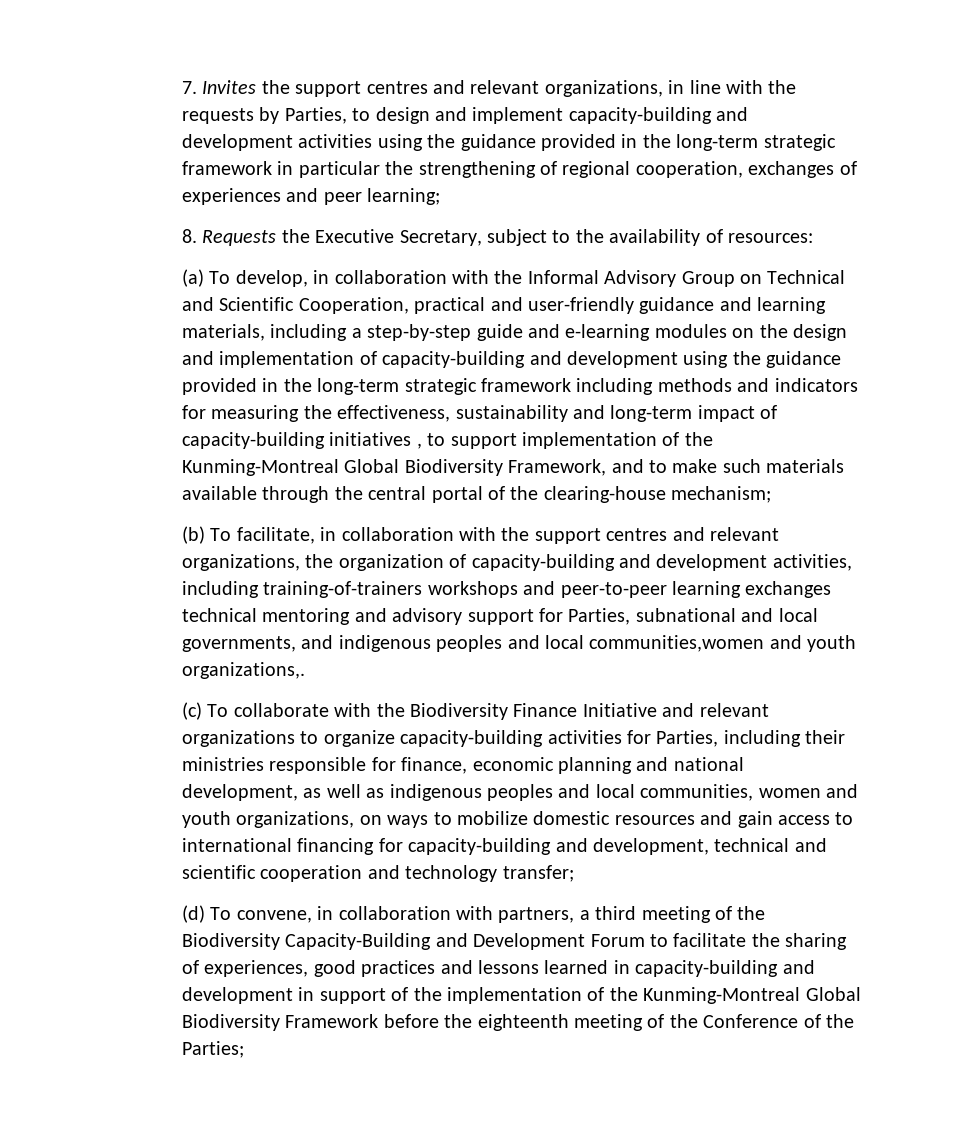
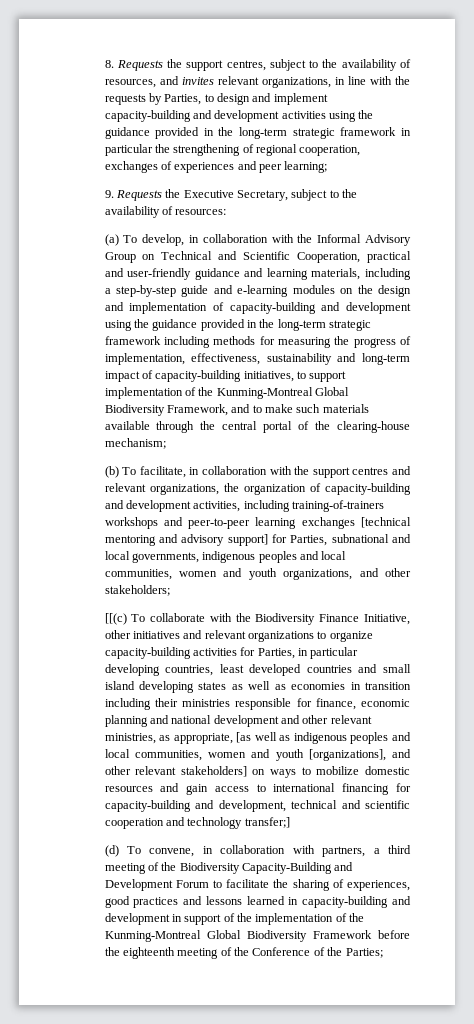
- 7. Invites the support centres and relevant organizations, in line with the requests by Parties, to design and implement capacity-building and development activities using the guidance provided in the long-term strategic framework in particular the strengthening of regional cooperation, exchanges of experiences and peer learning;
+ 8. Requests the support centres, subject to the availability of resources, and invites relevant organizations, in line with the requests by Parties, to design and implement capacity-building and development activities using the guidance provided in the long-term strategic framework in particular the strengthening of regional cooperation, exchanges of experiences and peer learning;
- 8. Requests the Executive Secretary, subject to the availability of resources:
+ 9. Requests the Executive Secretary, subject to the availability of resources:
- (a) To develop, in collaboration with the Informal Advisory Group on Technical and Scientific Cooperation, practical and user-friendly guidance and learning materials, including a step-by-step guide and e-learning modules on the design and implementation of capacity-building and development using the guidance provided in the long-term strategic framework including methods and indicators for measuring the effectiveness, sustainability and long-term impact of capacity-building initiatives , to support implementation of the Kunming-Montreal Global Biodiversity Framework, and to make such materials available through the central portal of the clearing-house mechanism;
+ (a) To develop, in collaboration with the Informal Advisory Group on Technical and Scientific Cooperation, practical and user-friendly guidance and learning materials, including a step-by-step guide and e-learning modules on the design and implementation of capacity-building and development using the guidance provided in the long-term strategic framework including methods for measuring the progress of implementation, effectiveness, sustainability and long-term impact of capacity-building initiatives, to support implementation of the Kunming-Montreal Global Biodiversity Framework, and to make such materials available through the central portal of the clearing-house mechanism;
- (b) To facilitate, in collaboration with the support centres and relevant organizations, the organization of capacity-building and development activities, including training-of-trainers workshops and peer-to-peer learning exchanges technical mentoring and advisory support for Parties, subnational and local governments, and indigenous peoples and local communities,women and youth organizations,.
- (c) To collaborate with the Biodiversity Finance Initiative and relevant organizations to organize capacity-building activities for Parties, including their ministries responsible for finance, economic planning and national development, as well as indigenous peoples and local communities, women and youth organizations, on ways to mobilize domestic resources and gain access to international financing for capacity-building and development, technical and scientific cooperation and technology transfer;
+ (b) To facilitate, in collaboration with the support centres and relevant organizations, the organization of capacity-building and development activities, including training-of-trainers workshops and peer-to-peer learning exchanges [technical mentoring and advisory support] for Parties, subnational and local governments, indigenous peoples and local communities, women and youth organizations, and other stakeholders;
+ [[(c) To collaborate with the Biodiversity Finance Initiative, other initiatives and relevant organizations to organize capacity-building activities for Parties, in particular developing countries, least developed countries and small island developing states as well as economies in transition including their ministries responsible for finance, economic planning and national development and other relevant ministries, as appropriate, [as well as indigenous peoples and local communities, women and youth [organizations], and other relevant stakeholders] on ways to mobilize domestic resources and gain access to international financing for capacity-building and development, technical and scientific cooperation and technology transfer;]

